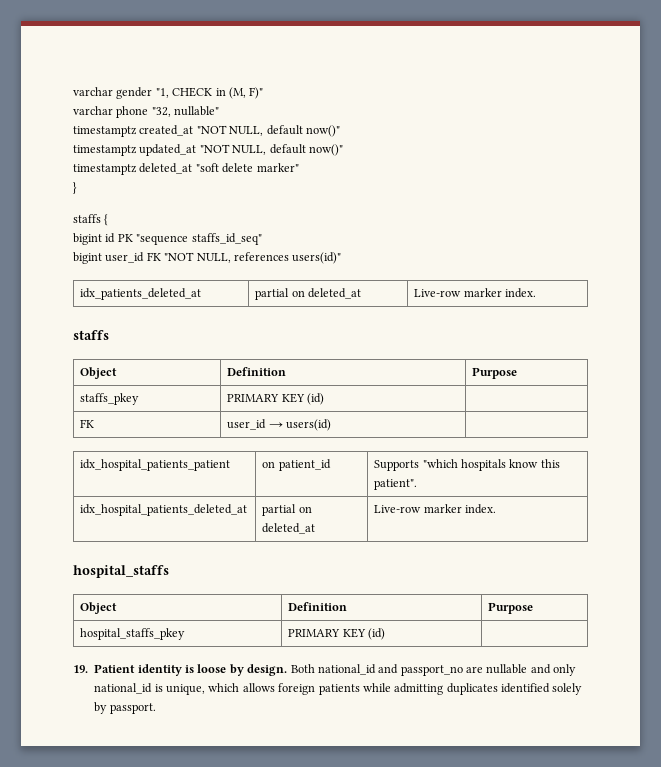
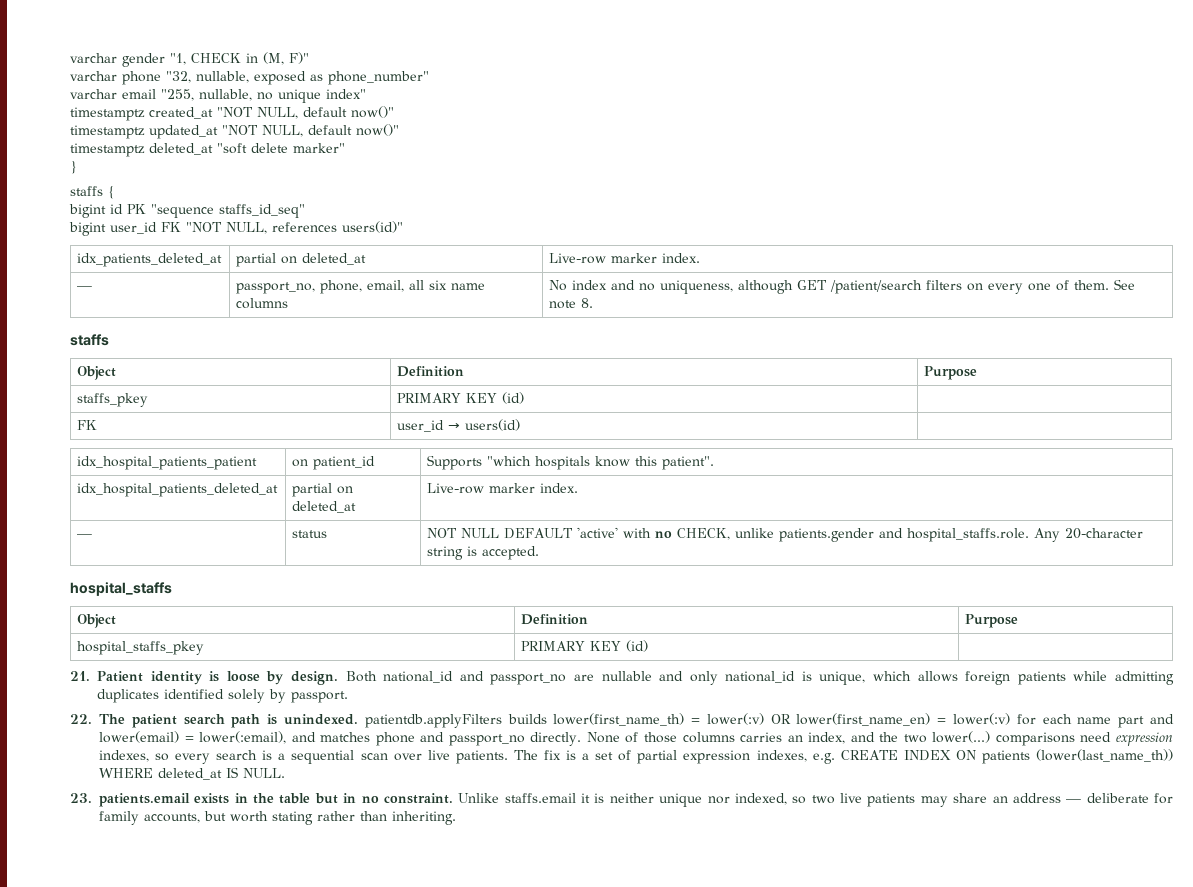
- varchar phone "32, nullable"
+ varchar phone "32, nullable, exposed as phone_number"
+ varchar email "255, nullable, no unique index"
+ — | passport_no, phone, email, all six name columns | No index and no uniqueness, although GET /patient/search filters on every one of them. See note 8.
+ — | status | NOT NULL DEFAULT 'active' with no CHECK, unlike patients.gender and hospital_staffs.role. Any 20-character string is accepted.
- 19. Patient identity is loose by design.
+ 21. Patient identity is loose by design.
+ 22. The patient search path is unindexed. patientdb.applyFilters builds lower(first_name_th) = lower(:v) OR lower(first_name_en) = lower(:v) for each name part and lower(email) = lower(:email), and matches phone and passport_no directly. None of those columns carries an index, and the two lower(...) comparisons need expression indexes, so every search is a sequential scan over live patients. The fix is a set of partial expression indexes, e.g. CREATE INDEX ON patients (lower(last_name_th)) WHERE deleted_at IS NULL.
+ 23. patients.email exists in the table but in no constraint. Unlike staffs.email it is neither unique nor indexed, so two live patients may share an address — deliberate for family accounts, but worth stating rather than inheriting.

